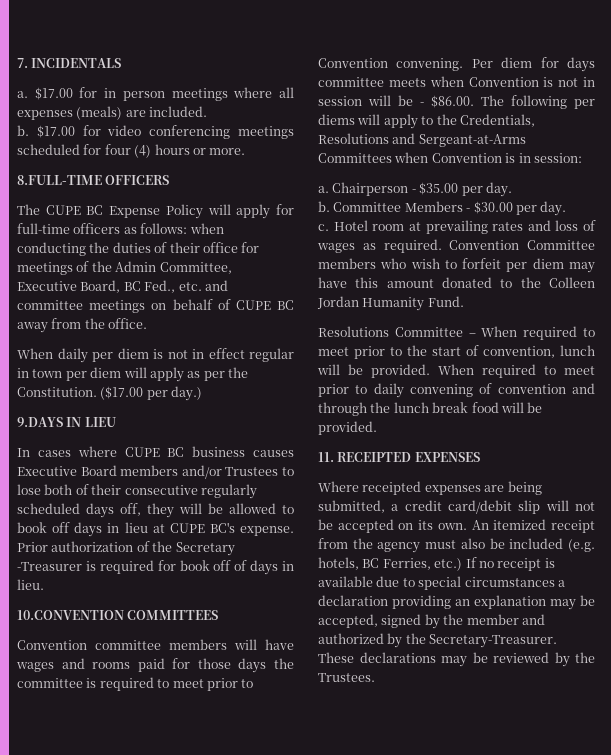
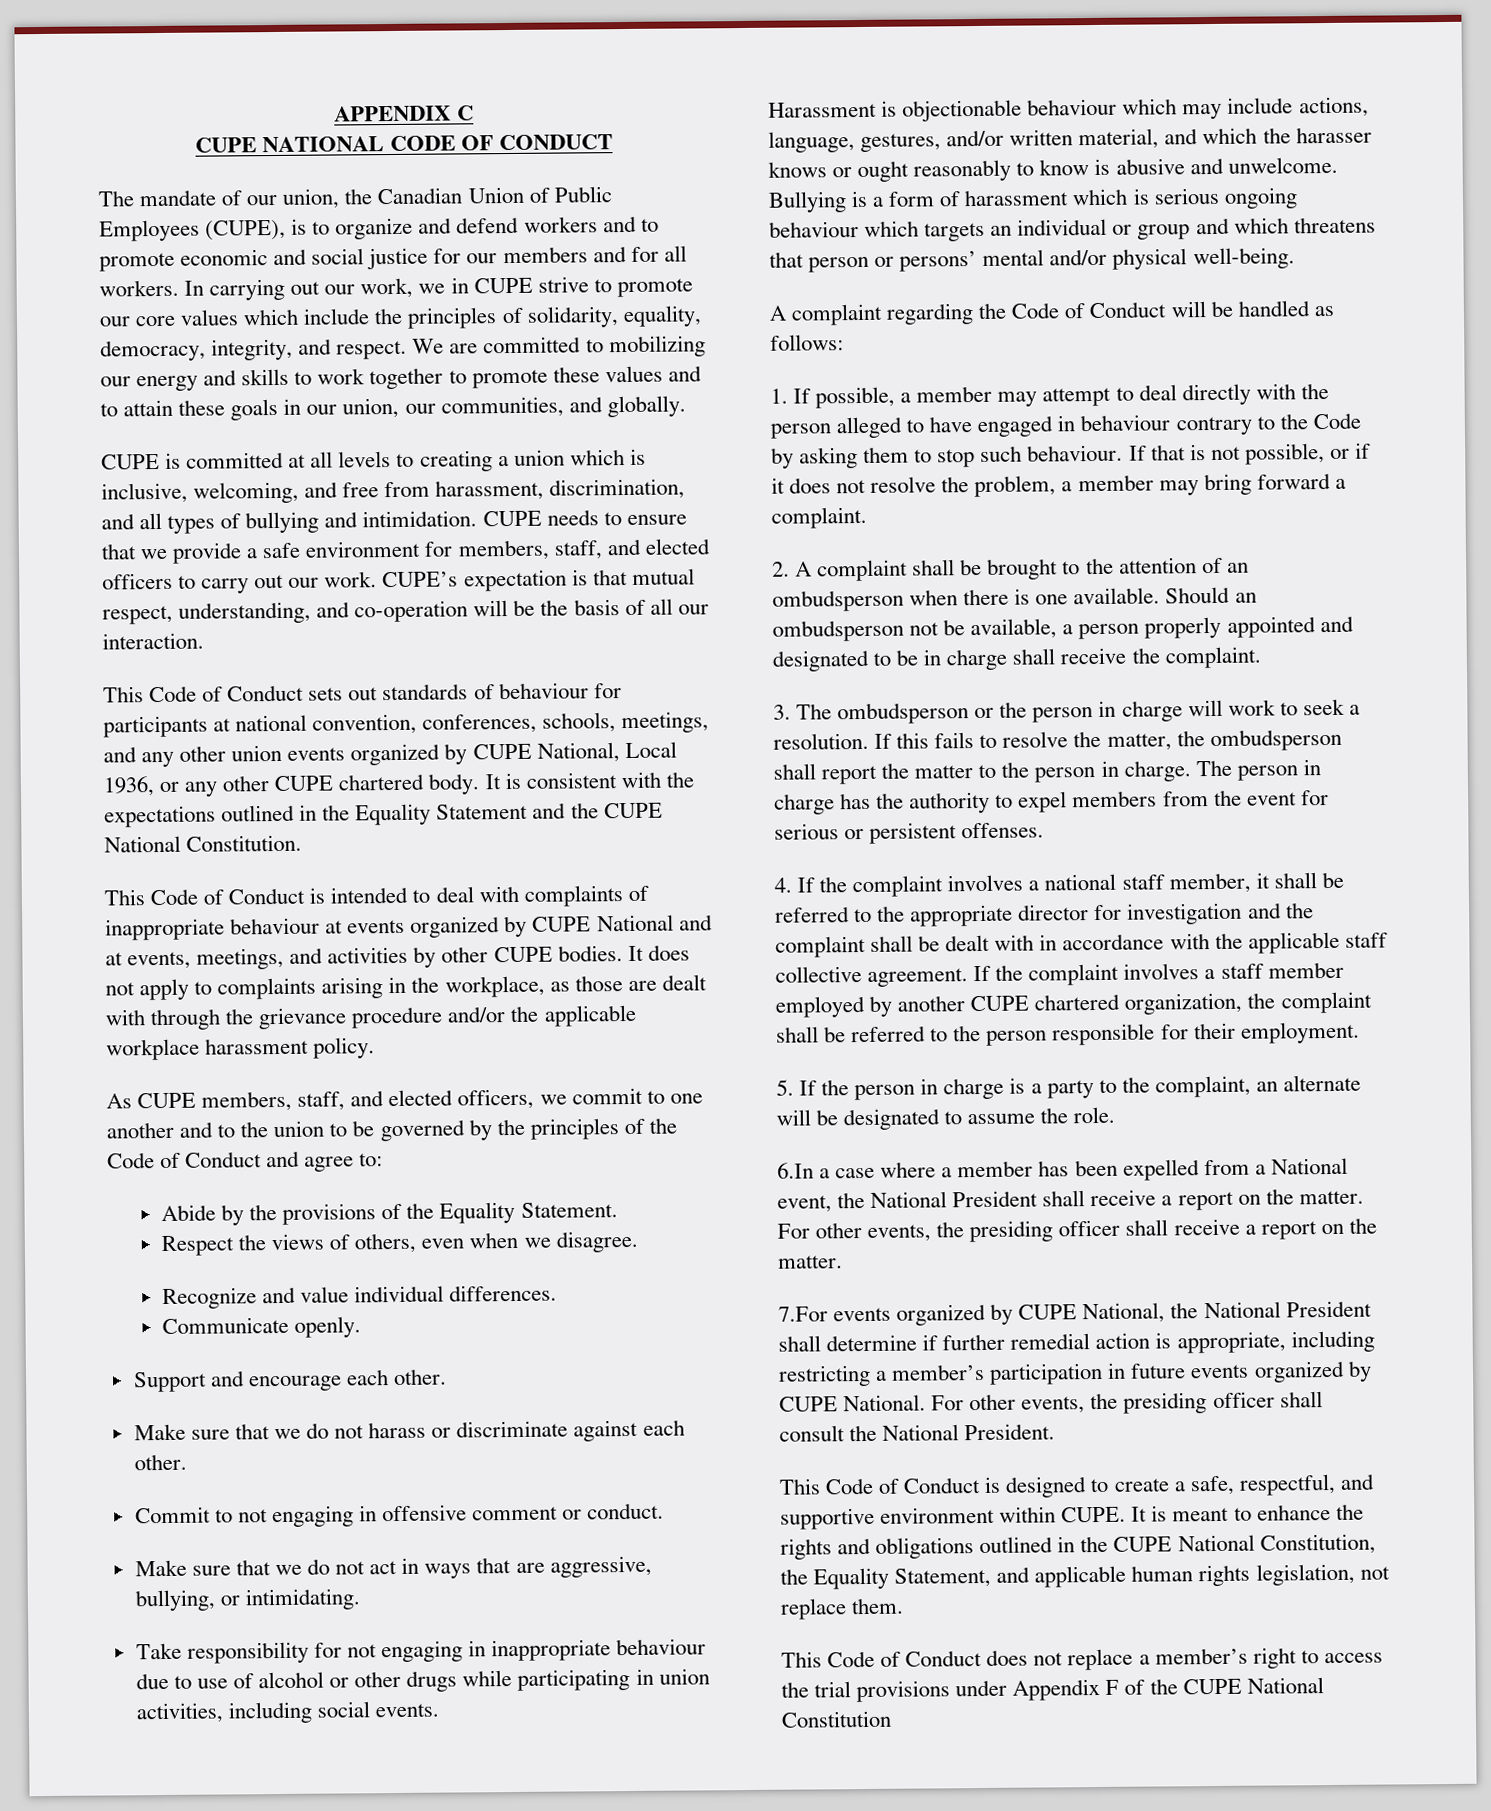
- 7. INCIDENTALS
- a. $17.00 for in person meetings where all expenses (meals) are included.
- b. $17.00 for video conferencing meetings scheduled for four (4) hours or more.
- 8.FULL-TIME OFFICERS
- The CUPE BC Expense Policy will apply for full-time officers as follows: when conducting the duties of their office for meetings of the Admin Committee, Executive Board, BC Fed., etc. and committee meetings on behalf of CUPE BC away from the office.
- When daily per diem is not in effect regular in town per diem will apply as per the Constitution. ($17.00 per day.)
- 9.DAYS IN LIEU
- In cases where CUPE BC business causes Executive Board members and/or Trustees to lose both of their consecutive regularly scheduled days off, they will be allowed to book off days in lieu at CUPE BC's expense. Prior authorization of the Secretary -Treasurer is required for book off of days in lieu.
- 10.CONVENTION COMMITTEES
- Convention committee members will have wages and rooms paid for those days the committee is required to meet prior to Convention convening. Per diem for days committee meets when Convention is not in session will be - $86.00. The following per diems will apply to the Credentials, Resolutions and Sergeant-at-Arms Committees when Convention is in session:
- a. Chairperson - $35.00 per day.
- b. Committee Members - $30.00 per day.
- c. Hotel room at prevailing rates and loss of wages as required. Convention Committee members who wish to forfeit per diem may have this amount donated to the Colleen Jordan Humanity Fund.
- Resolutions Committee – When required to meet prior to the start of convention, lunch will be provided. When required to meet prior to daily convening of convention and through the lunch break food will be provided.
- 11. RECEIPTED EXPENSES
- Where receipted expenses are being submitted, a credit card/debit slip will not be accepted on its own. An itemized receipt from the agency must also be included (e.g. hotels, BC Ferries, etc.) If no receipt is available due to special circumstances a declaration providing an explanation may be accepted, signed by the member and authorized by the Secretary-Treasurer. These declarations may be reviewed by the Trustees.
+ APPENDIX C
+ CUPE NATIONAL CODE OF CONDUCT
+ The mandate of our union, the Canadian Union of Public Employees (CUPE), is to organize and defend workers and to promote economic and social justice for our members and for all workers. In carrying out our work, we in CUPE strive to promote our core values which include the principles of solidarity, equality, democracy, integrity, and respect. We are committed to mobilizing our energy and skills to work together to promote these values and to attain these goals in our union, our communities, and globally.
+ CUPE is committed at all levels to creating a union which is inclusive, welcoming, and free from harassment, discrimination, and all types of bullying and intimidation. CUPE needs to ensure that we provide a safe environment for members, staff, and elected officers to carry out our work. CUPE’s expectation is that mutual respect, understanding, and co-operation will be the basis of all our interaction.
+ This Code of Conduct sets out standards of behaviour for participants at national convention, conferences, schools, meetings, and any other union events organized by CUPE National, Local 1936, or any other CUPE chartered body. It is consistent with the expectations outlined in the Equality Statement and the CUPE National Constitution.
+ This Code of Conduct is intended to deal with complaints of inappropriate behaviour at events organized by CUPE National and at events, meetings, and activities by other CUPE bodies. It does not apply to complaints arising in the workplace, as those are dealt with through the grievance procedure and/or the applicable workplace harassment policy.
+ As CUPE members, staff, and elected officers, we commit to one another and to the union to be governed by the principles of the Code of Conduct and agree to:
+ Abide by the provisions of the Equality Statement.
+ Respect the views of others, even when we disagree.
+ Recognize and value individual differences.
+ Communicate openly.
+ Support and encourage each other.
+ Make sure that we do not harass or discriminate against each other.
+ Commit to not engaging in offensive comment or conduct.
+ Make sure that we do not act in ways that are aggressive, bullying, or intimidating.
+ Take responsibility for not engaging in inappropriate behaviour due to use of alcohol or other drugs while participating in union activities, including social events.
+ Harassment is objectionable behaviour which may include actions, language, gestures, and/or written material, and which the harasser knows or ought reasonably to know is abusive and unwelcome. Bullying is a form of harassment which is serious ongoing behaviour which targets an individual or group and which threatens that person or persons’ mental and/or physical well-being.
+ A complaint regarding the Code of Conduct will be handled as follows:
+ 1. If possible, a member may attempt to deal directly with the person alleged to have engaged in behaviour contrary to the Code by asking them to stop such behaviour. If that is not possible, or if it does not resolve the problem, a member may bring forward a complaint.
+ 2. A complaint shall be brought to the attention of an ombudsperson when there is one available. Should an ombudsperson not be available, a person properly appointed and designated to be in charge shall receive the complaint.
+ 3. The ombudsperson or the person in charge will work to seek a resolution. If this fails to resolve the matter, the ombudsperson shall report the matter to the person in charge. The person in charge has the authority to expel members from the event for serious or persistent offenses.
+ 4. If the complaint involves a national staff member, it shall be referred to the appropriate director for investigation and the complaint shall be dealt with in accordance with the applicable staff collective agreement. If the complaint involves a staff member employed by another CUPE chartered organization, the complaint shall be referred to the person responsible for their employment.
+ 5. If the person in charge is a party to the complaint, an alternate will be designated to assume the role.
+ 6.In a case where a member has been expelled from a National event, the National President shall receive a report on the matter. For other events, the presiding officer shall receive a report on the matter.
+ 7.For events organized by CUPE National, the National President shall determine if further remedial action is appropriate, including restricting a member’s participation in future events organized by CUPE National. For other events, the presiding officer shall consult the National President.
+ This Code of Conduct is designed to create a safe, respectful, and supportive environment within CUPE. It is meant to enhance the rights and obligations outlined in the CUPE National Constitution, the Equality Statement, and applicable human rights legislation, not replace them.
+ This Code of Conduct does not replace a member’s right to access the trial provisions under Appendix F of the CUPE National Constitution

